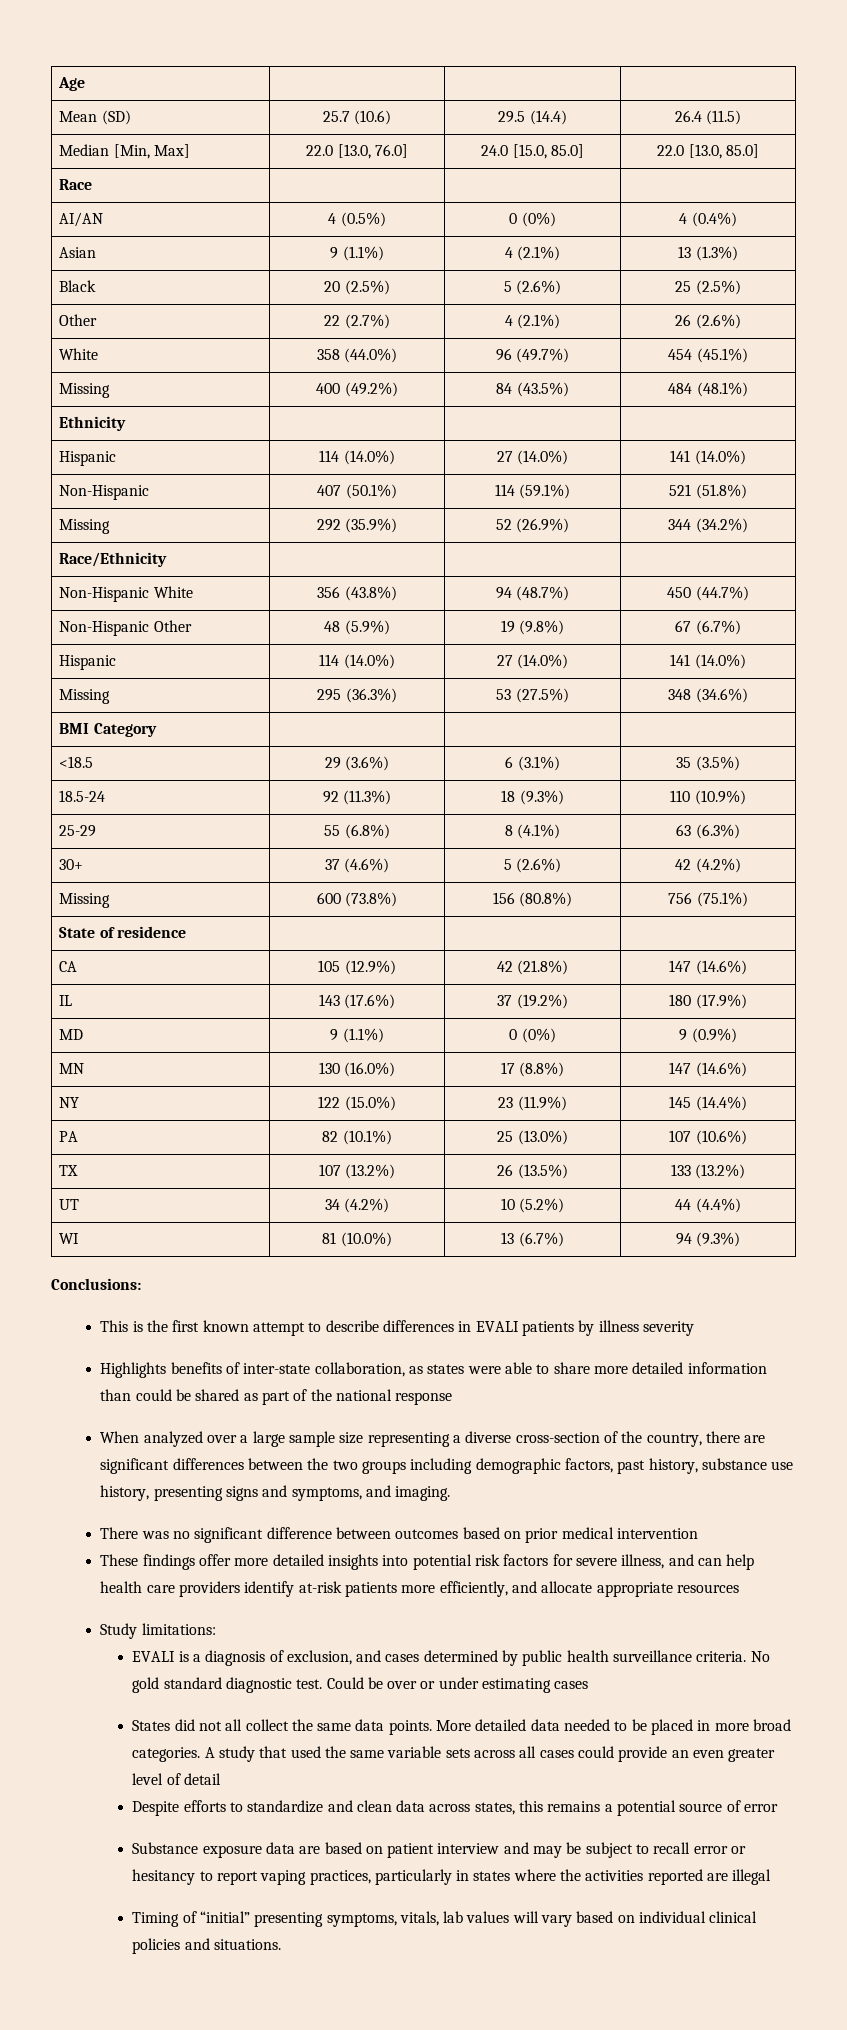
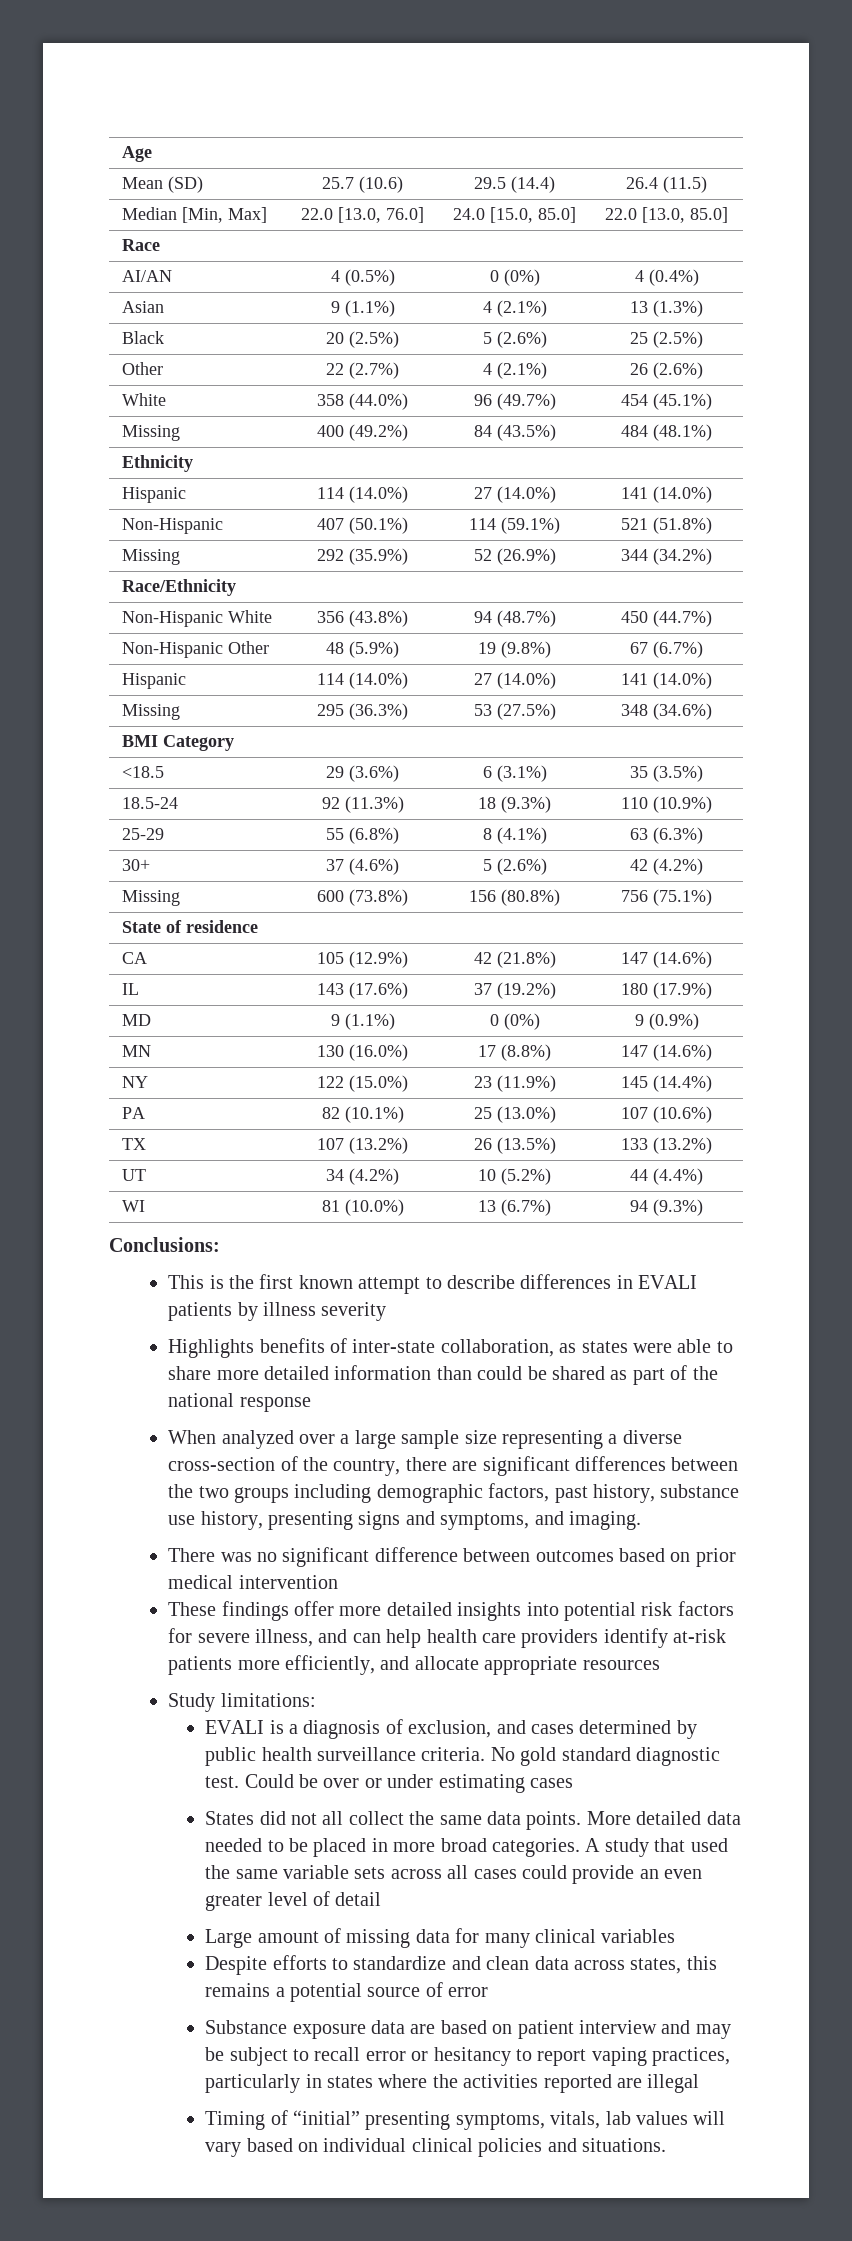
+ Large amount of missing data for many clinical variables

